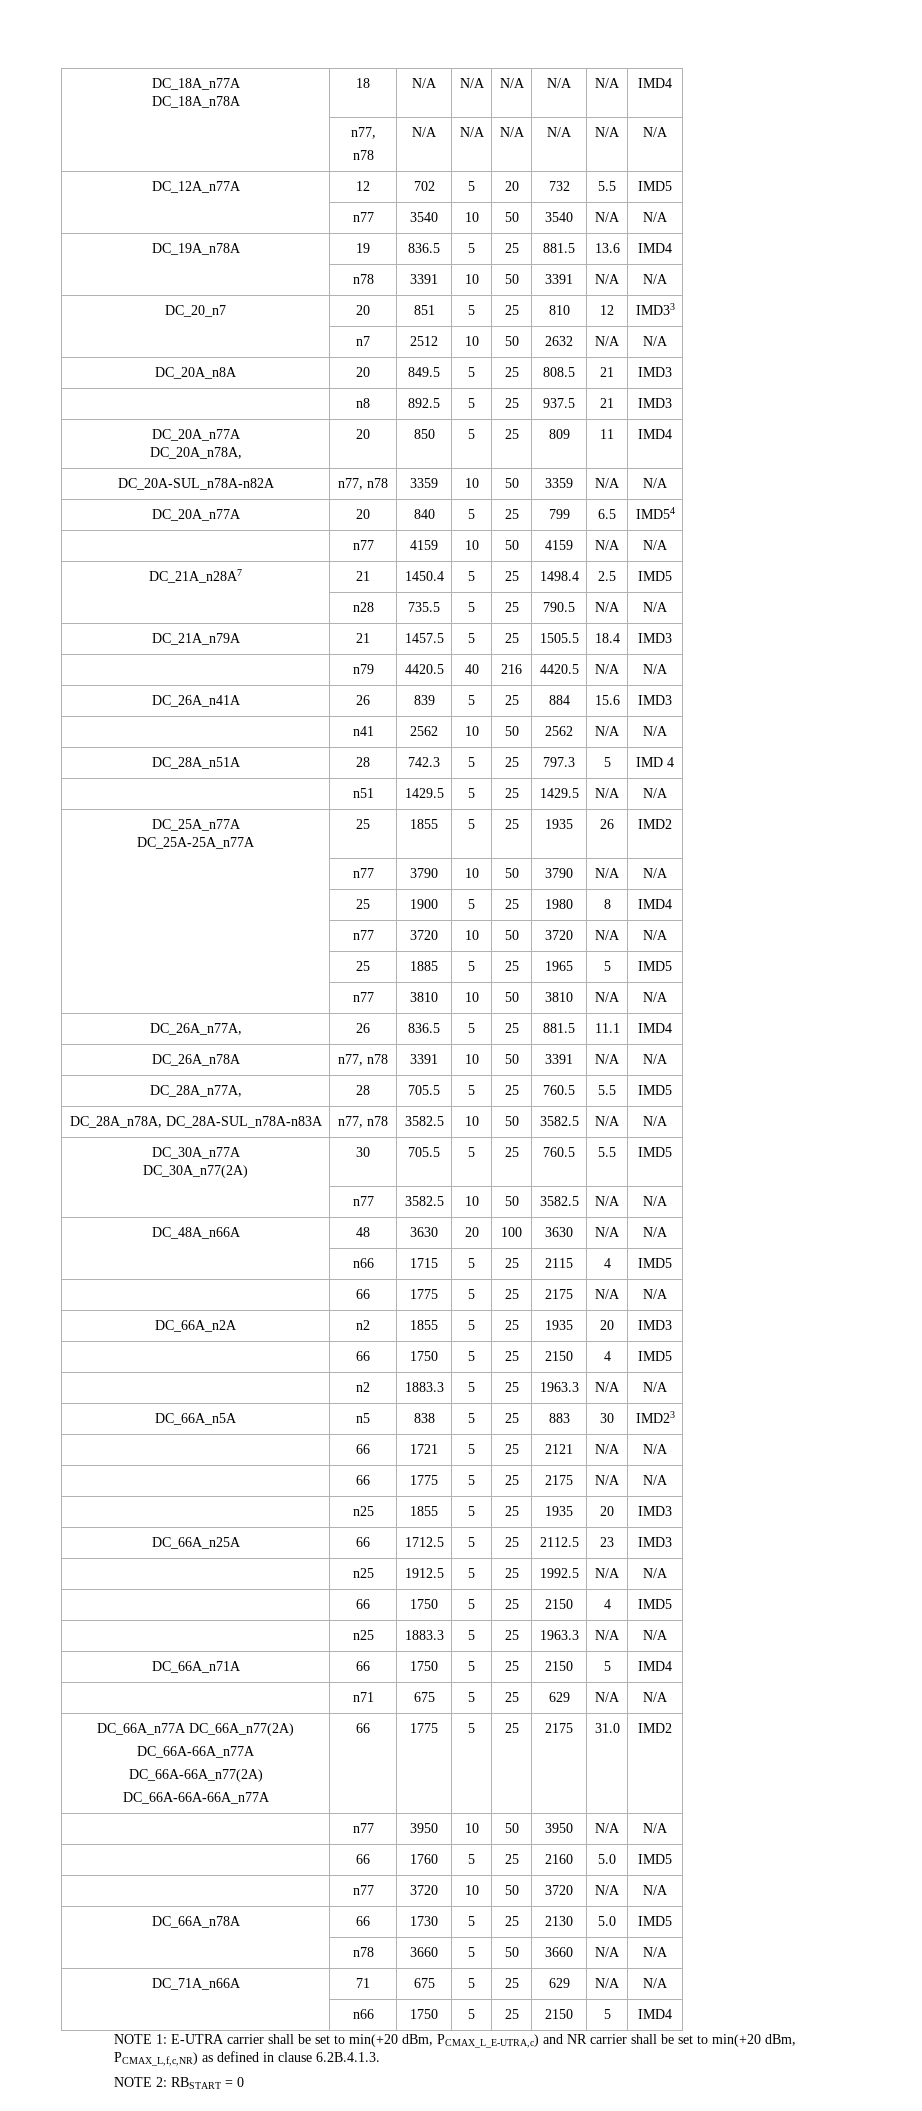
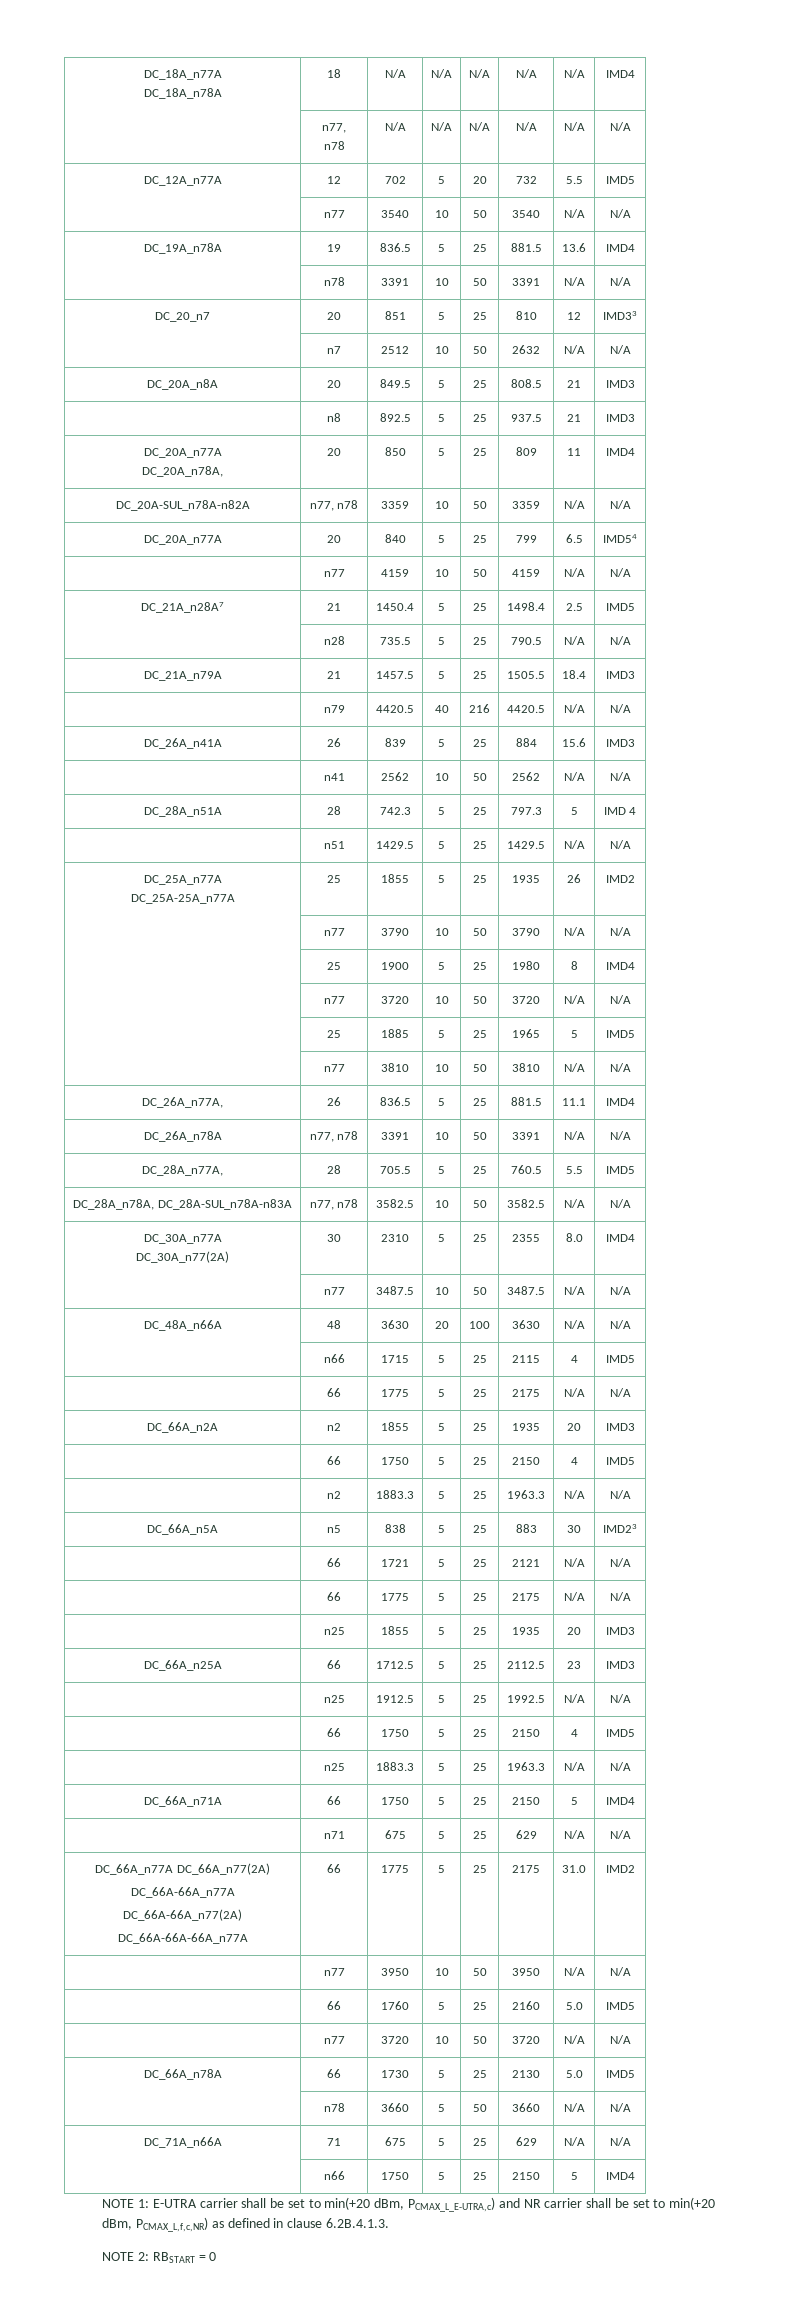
  DC_30A_n77A
- DC_30A_n77(2A) | 30 | 705.5 | 5 | 25 | 760.5 | 5.5 | IMD5
- | n77 | 3582.5 | 10 | 50 | 3582.5 | N/A | N/A
+ DC_30A_n77(2A) | 30 | 2310 | 5 | 25 | 2355 | 8.0 | IMD4
+ | n77 | 3487.5 | 10 | 50 | 3487.5 | N/A | N/A

